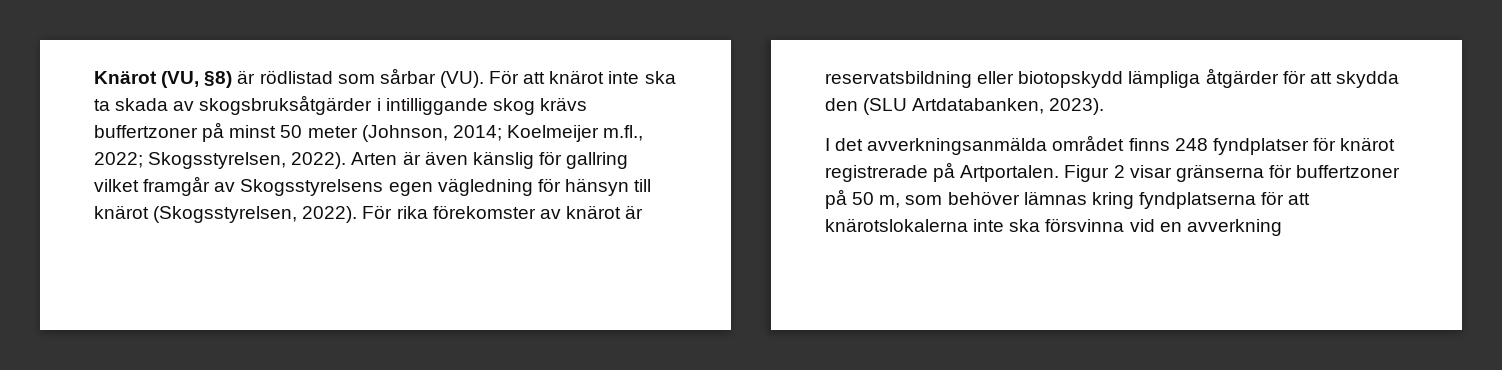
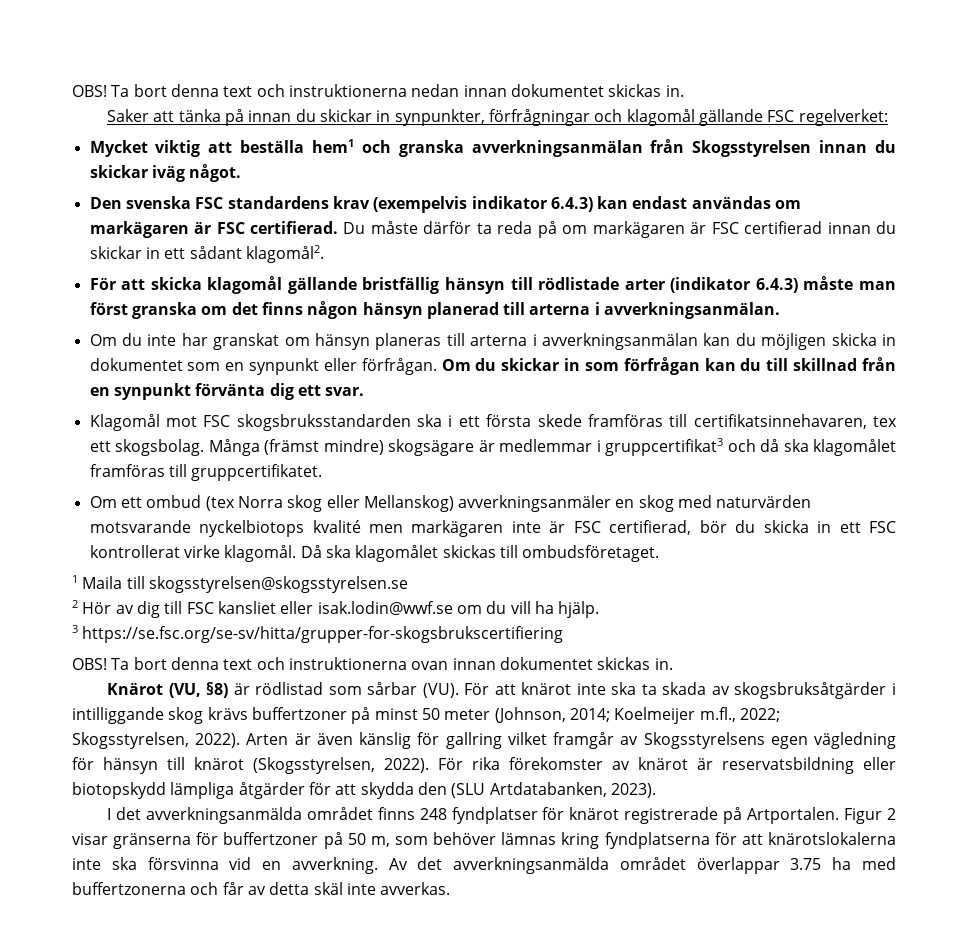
+ OBS! Ta bort denna text och instruktionerna nedan innan dokumentet skickas in.
+ Saker att tänka på innan du skickar in synpunkter, förfrågningar och klagomål gällande FSC regelverket:
+ Mycket viktig att beställa hem1 och granska avverkningsanmälan från Skogsstyrelsen innan du skickar iväg något.
+ Den svenska FSC standardens krav (exempelvis indikator 6.4.3) kan endast användas om markägaren är FSC certifierad. Du måste därför ta reda på om markägaren är FSC certifierad innan du skickar in ett sådant klagomål2.
+ För att skicka klagomål gällande bristfällig hänsyn till rödlistade arter (indikator 6.4.3) måste man först granska om det finns någon hänsyn planerad till arterna i avverkningsanmälan.
+ Om du inte har granskat om hänsyn planeras till arterna i avverkningsanmälan kan du möjligen skicka in dokumentet som en synpunkt eller förfrågan. Om du skickar in som förfrågan kan du till skillnad från en synpunkt förvänta dig ett svar.
+ Klagomål mot FSC skogsbruksstandarden ska i ett första skede framföras till certifikatsinnehavaren, tex ett skogsbolag. Många (främst mindre) skogsägare är medlemmar i gruppcertifikat3 och då ska klagomålet framföras till gruppcertifikatet.
+ Om ett ombud (tex Norra skog eller Mellanskog) avverkningsanmäler en skog med naturvärden motsvarande nyckelbiotops kvalité men markägaren inte är FSC certifierad, bör du skicka in ett FSC kontrollerat virke klagomål. Då ska klagomålet skickas till ombudsföretaget.
+ 1 Maila till skogsstyrelsen@skogsstyrelsen.se
+ 2 Hör av dig till FSC kansliet eller isak.lodin@wwf.se om du vill ha hjälp.
+ 3 https://se.fsc.org/se-sv/hitta/grupper-for-skogsbrukscertifiering
+ OBS! Ta bort denna text och instruktionerna ovan innan dokumentet skickas in.
- Figur 2 visar gränserna för buffertzoner på 50 m, som behöver lämnas kring fyndplatserna för att knärotslokalerna inte ska försvinna vid en avverkning
+ Figur 2 visar gränserna för buffertzoner på 50 m, som behöver lämnas kring fyndplatserna för att knärotslokalerna inte ska försvinna vid en avverkning. Av det avverkningsanmälda området överlappar 3.75 ha med buffertzonerna och får av detta skäl inte avverkas.

